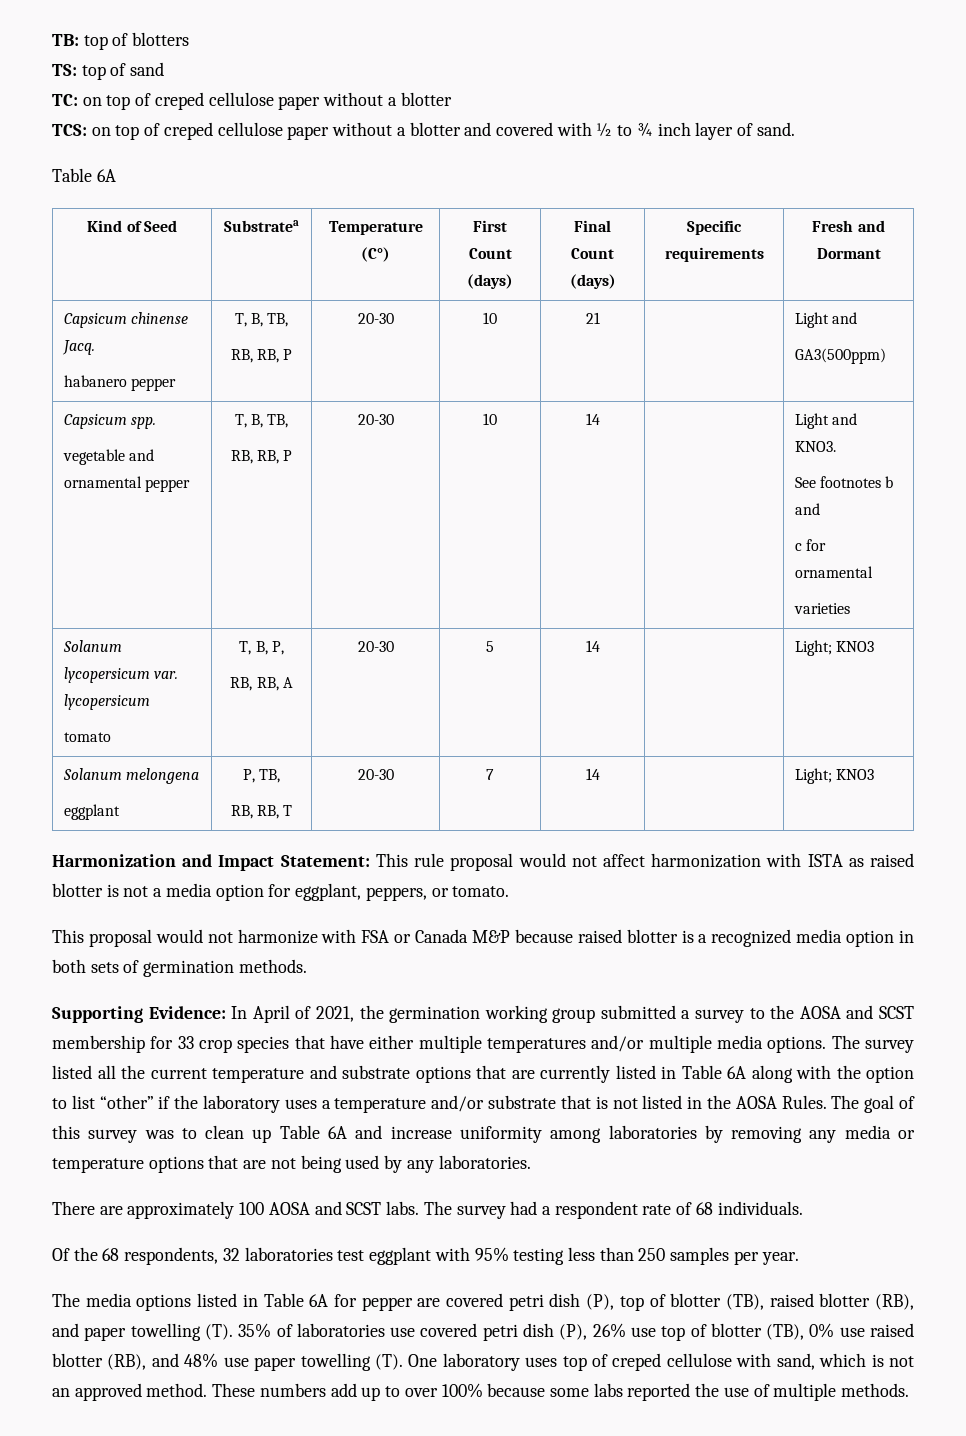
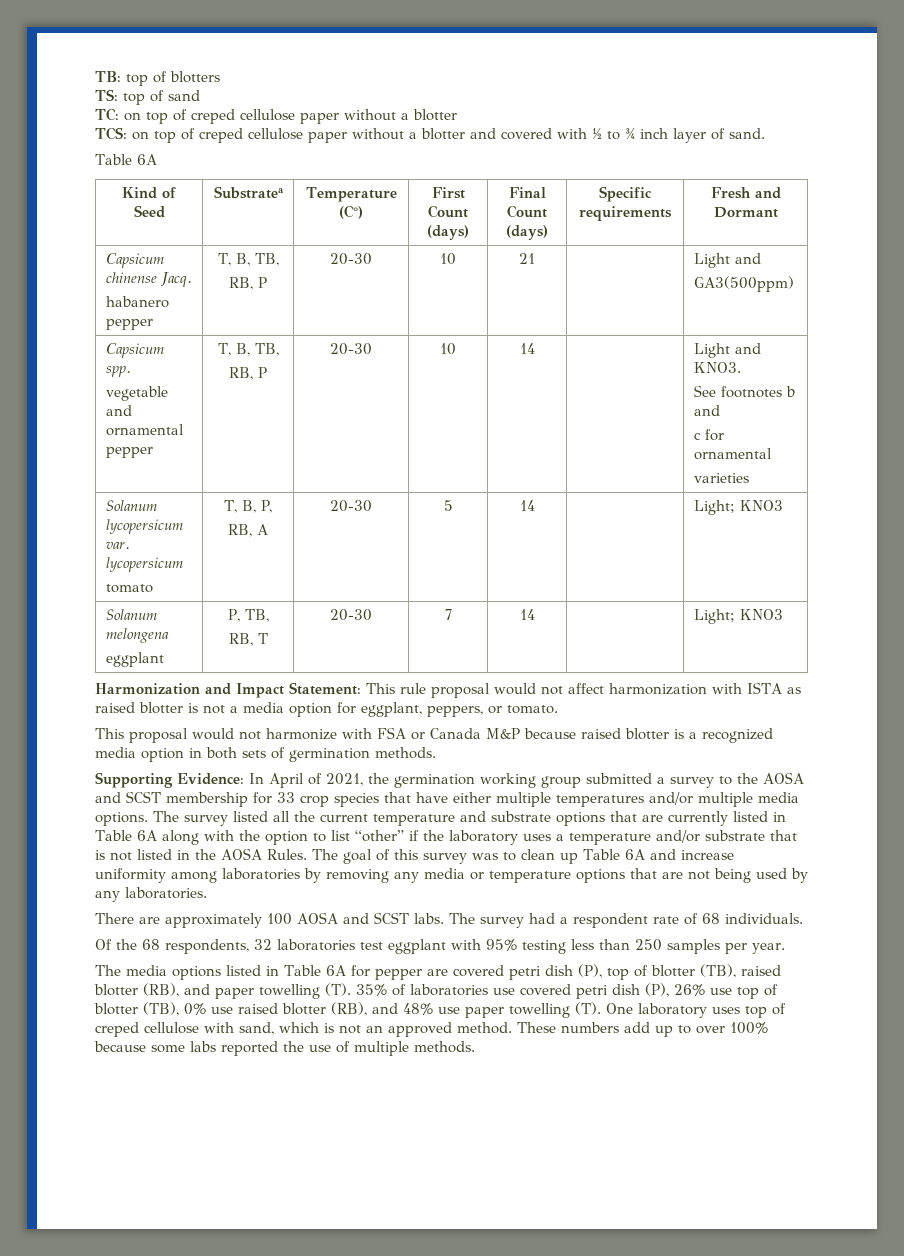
  Capsicum chinense Jacq.
  habanero pepper | T, B, TB,
- RB, RB, P | 20-30 | 10 | 21 | | Light and
+ RB, P | 20-30 | 10 | 21 | | Light and
  Capsicum spp.
  vegetable and ornamental pepper | T, B, TB,
- RB, RB, P | 20-30 | 10 | 14 | | Light and KNO3.
+ RB, P | 20-30 | 10 | 14 | | Light and KNO3.
  Solanum lycopersicum var. lycopersicum
  tomato | T, B, P,
- RB, RB, A | 20-30 | 5 | 14 | | Light; KNO3
+ RB, A | 20-30 | 5 | 14 | | Light; KNO3
  Solanum melongena
  eggplant | P, TB,
- RB, RB, T | 20-30 | 7 | 14 | | Light; KNO3
+ RB, T | 20-30 | 7 | 14 | | Light; KNO3

